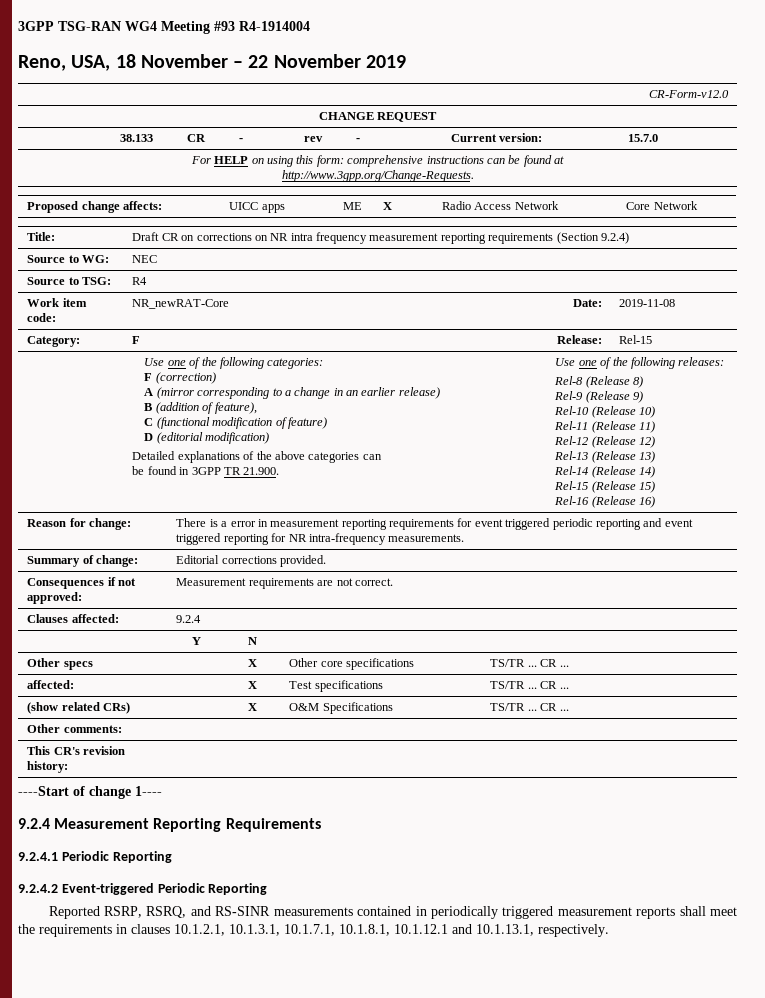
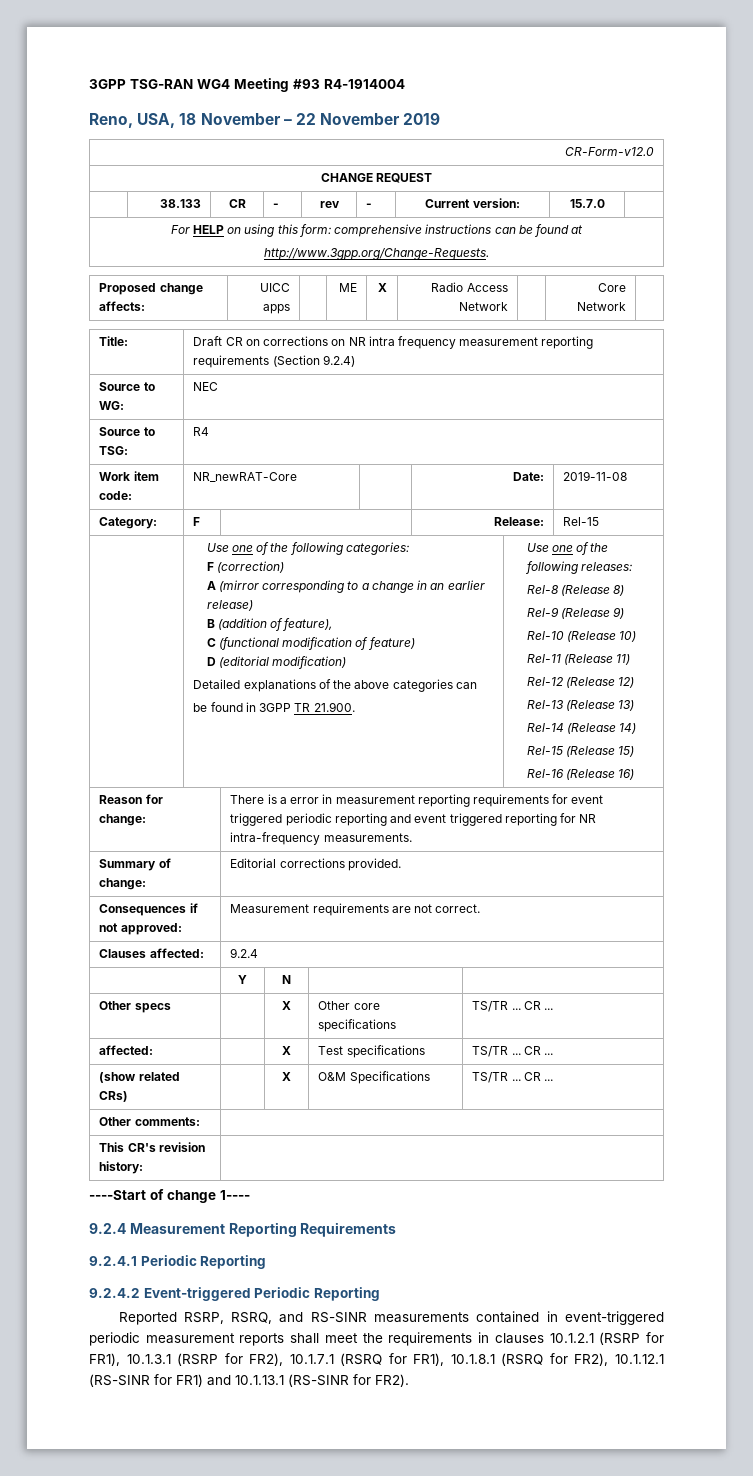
- Reported RSRP, RSRQ, and RS-SINR measurements contained in periodically triggered measurement reports shall meet the requirements in clauses 10.1.2.1, 10.1.3.1, 10.1.7.1, 10.1.8.1, 10.1.12.1 and 10.1.13.1, respectively.
+ Reported RSRP, RSRQ, and RS-SINR measurements contained in event-triggered periodic measurement reports shall meet the requirements in clauses 10.1.2.1 (RSRP for FR1), 10.1.3.1 (RSRP for FR2), 10.1.7.1 (RSRQ for FR1), 10.1.8.1 (RSRQ for FR2), 10.1.12.1 (RS-SINR for FR1) and 10.1.13.1 (RS-SINR for FR2).

